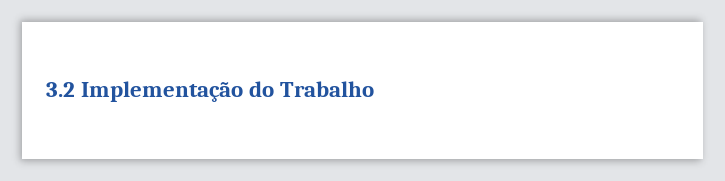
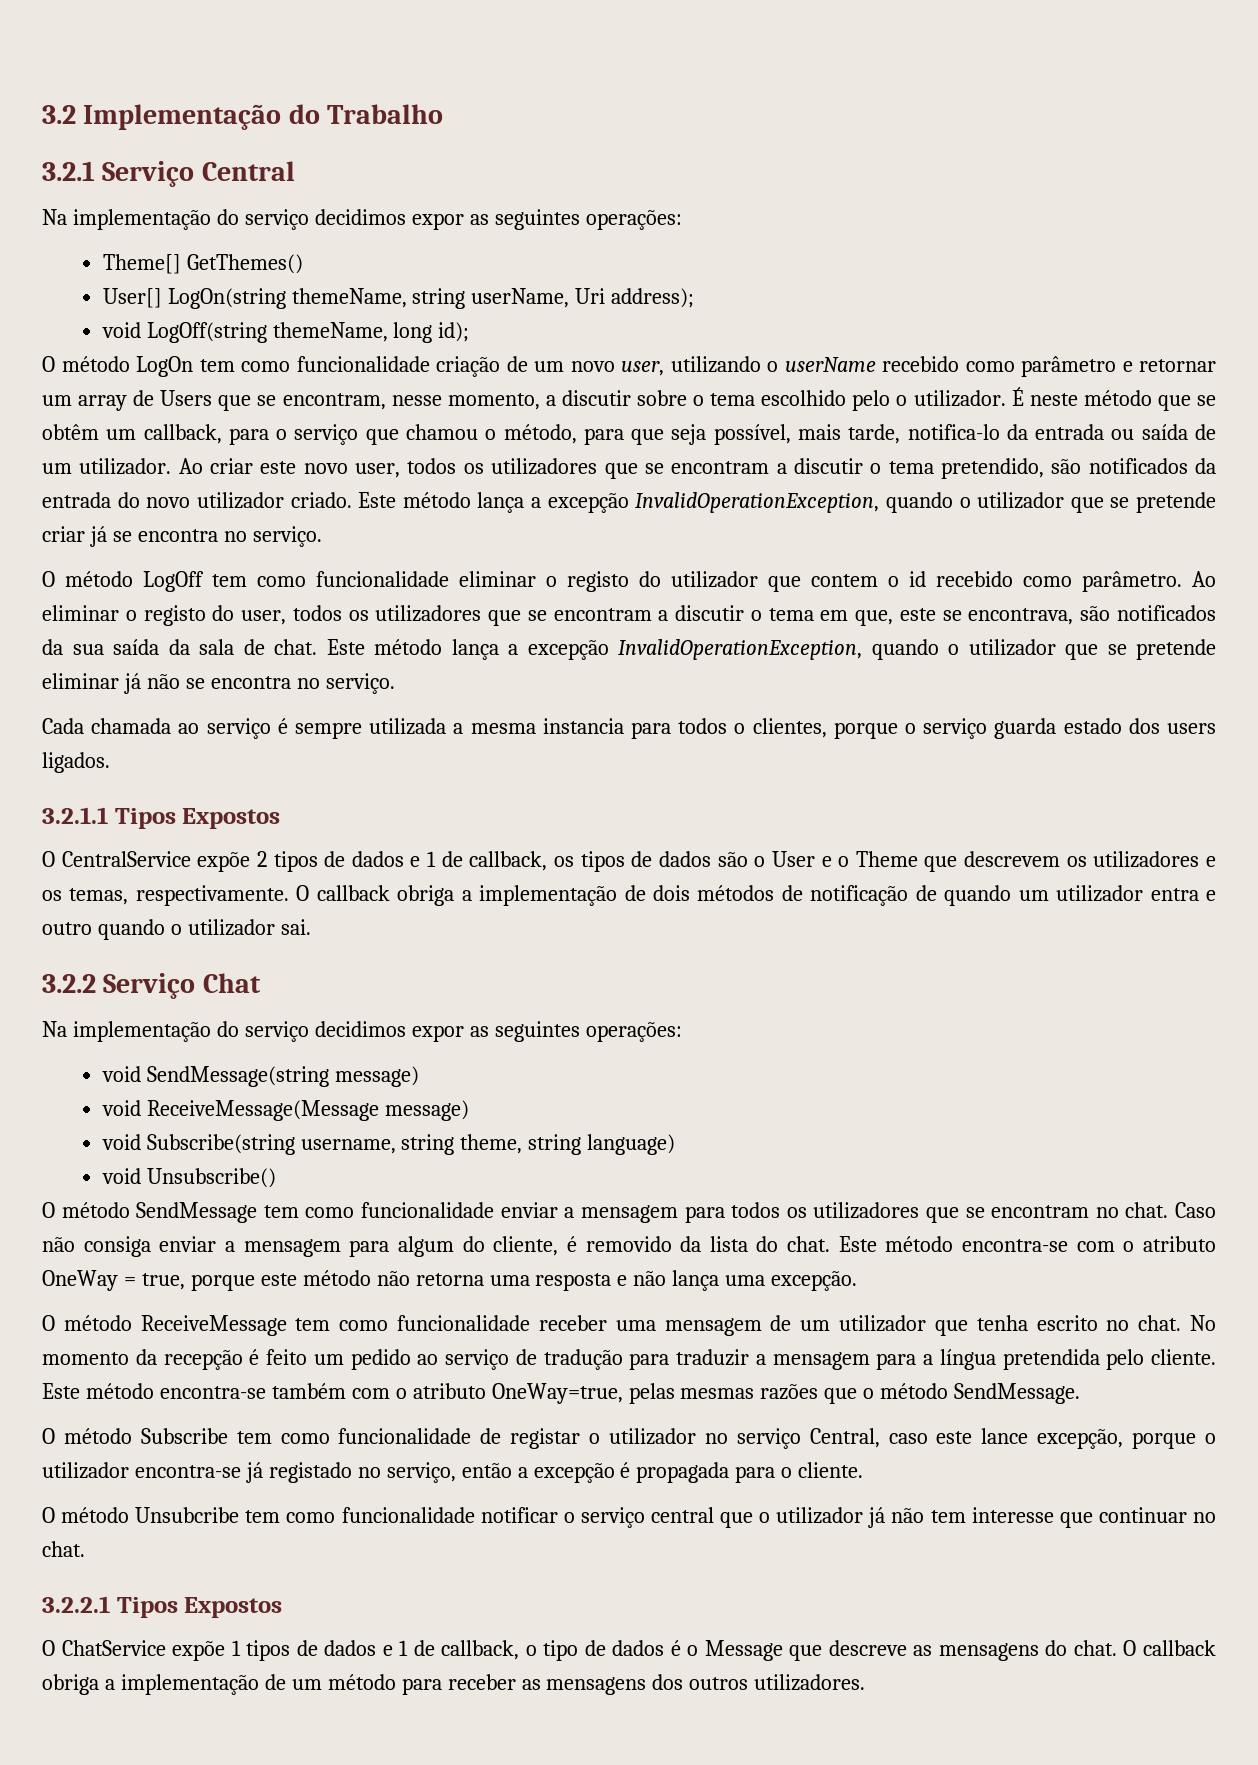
+ 3.2.1 Serviço Central
+ Na implementação do serviço decidimos expor as seguintes operações:
+ Theme[] GetThemes()
+ User[] LogOn(string themeName, string userName, Uri address);
+ void LogOff(string themeName, long id);
+ O método LogOn tem como funcionalidade criação de um novo user, utilizando o userName recebido como parâmetro e retornar um array de Users que se encontram, nesse momento, a discutir sobre o tema escolhido pelo o utilizador. É neste método que se obtêm um callback, para o serviço que chamou o método, para que seja possível, mais tarde, notifica-lo da entrada ou saída de um utilizador. Ao criar este novo user, todos os utilizadores que se encontram a discutir o tema pretendido, são notificados da entrada do novo utilizador criado. Este método lança a excepção InvalidOperationException, quando o utilizador que se pretende criar já se encontra no serviço.
+ O método LogOff tem como funcionalidade eliminar o registo do utilizador que contem o id recebido como parâmetro. Ao eliminar o registo do user, todos os utilizadores que se encontram a discutir o tema em que, este se encontrava, são notificados da sua saída da sala de chat. Este método lança a excepção InvalidOperationException, quando o utilizador que se pretende eliminar já não se encontra no serviço.
+ Cada chamada ao serviço é sempre utilizada a mesma instancia para todos o clientes, porque o serviço guarda estado dos users ligados.
+ 3.2.1.1 Tipos Expostos
+ O CentralService expõe 2 tipos de dados e 1 de callback, os tipos de dados são o User e o Theme que descrevem os utilizadores e os temas, respectivamente. O callback obriga a implementação de dois métodos de notificação de quando um utilizador entra e outro quando o utilizador sai.
+ 3.2.2 Serviço Chat
+ Na implementação do serviço decidimos expor as seguintes operações:
+ void SendMessage(string message)
+ void ReceiveMessage(Message message)
+ void Subscribe(string username, string theme, string language)
+ void Unsubscribe()
+ O método SendMessage tem como funcionalidade enviar a mensagem para todos os utilizadores que se encontram no chat. Caso não consiga enviar a mensagem para algum do cliente, é removido da lista do chat. Este método encontra-se com o atributo OneWay = true, porque este método não retorna uma resposta e não lança uma excepção.
+ O método ReceiveMessage tem como funcionalidade receber uma mensagem de um utilizador que tenha escrito no chat. No momento da recepção é feito um pedido ao serviço de tradução para traduzir a mensagem para a língua pretendida pelo cliente. Este método encontra-se também com o atributo OneWay=true, pelas mesmas razões que o método SendMessage.
+ O método Subscribe tem como funcionalidade de registar o utilizador no serviço Central, caso este lance excepção, porque o utilizador encontra-se já registado no serviço, então a excepção é propagada para o cliente.
+ O método Unsubcribe tem como funcionalidade notificar o serviço central que o utilizador já não tem interesse que continuar no chat.
+ 3.2.2.1 Tipos Expostos
+ O ChatService expõe 1 tipos de dados e 1 de callback, o tipo de dados é o Message que descreve as mensagens do chat. O callback obriga a implementação de um método para receber as mensagens dos outros utilizadores.

